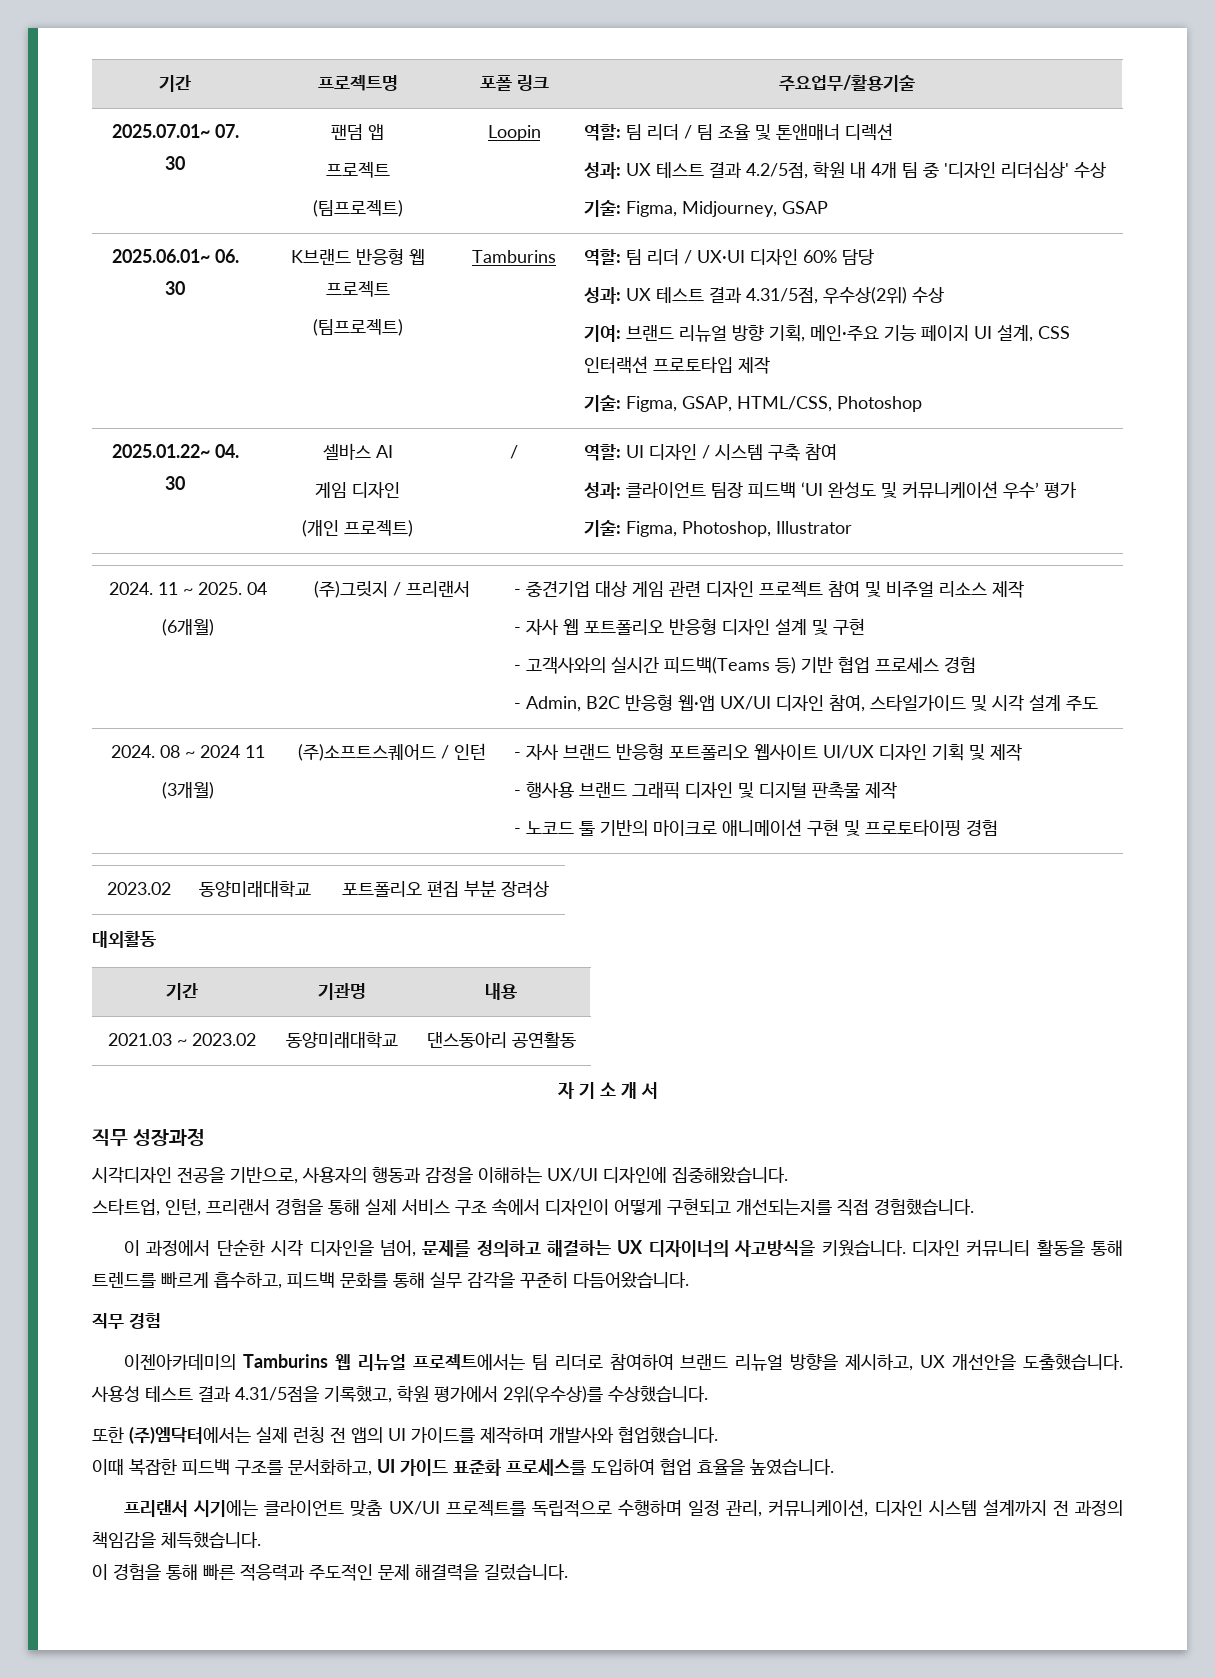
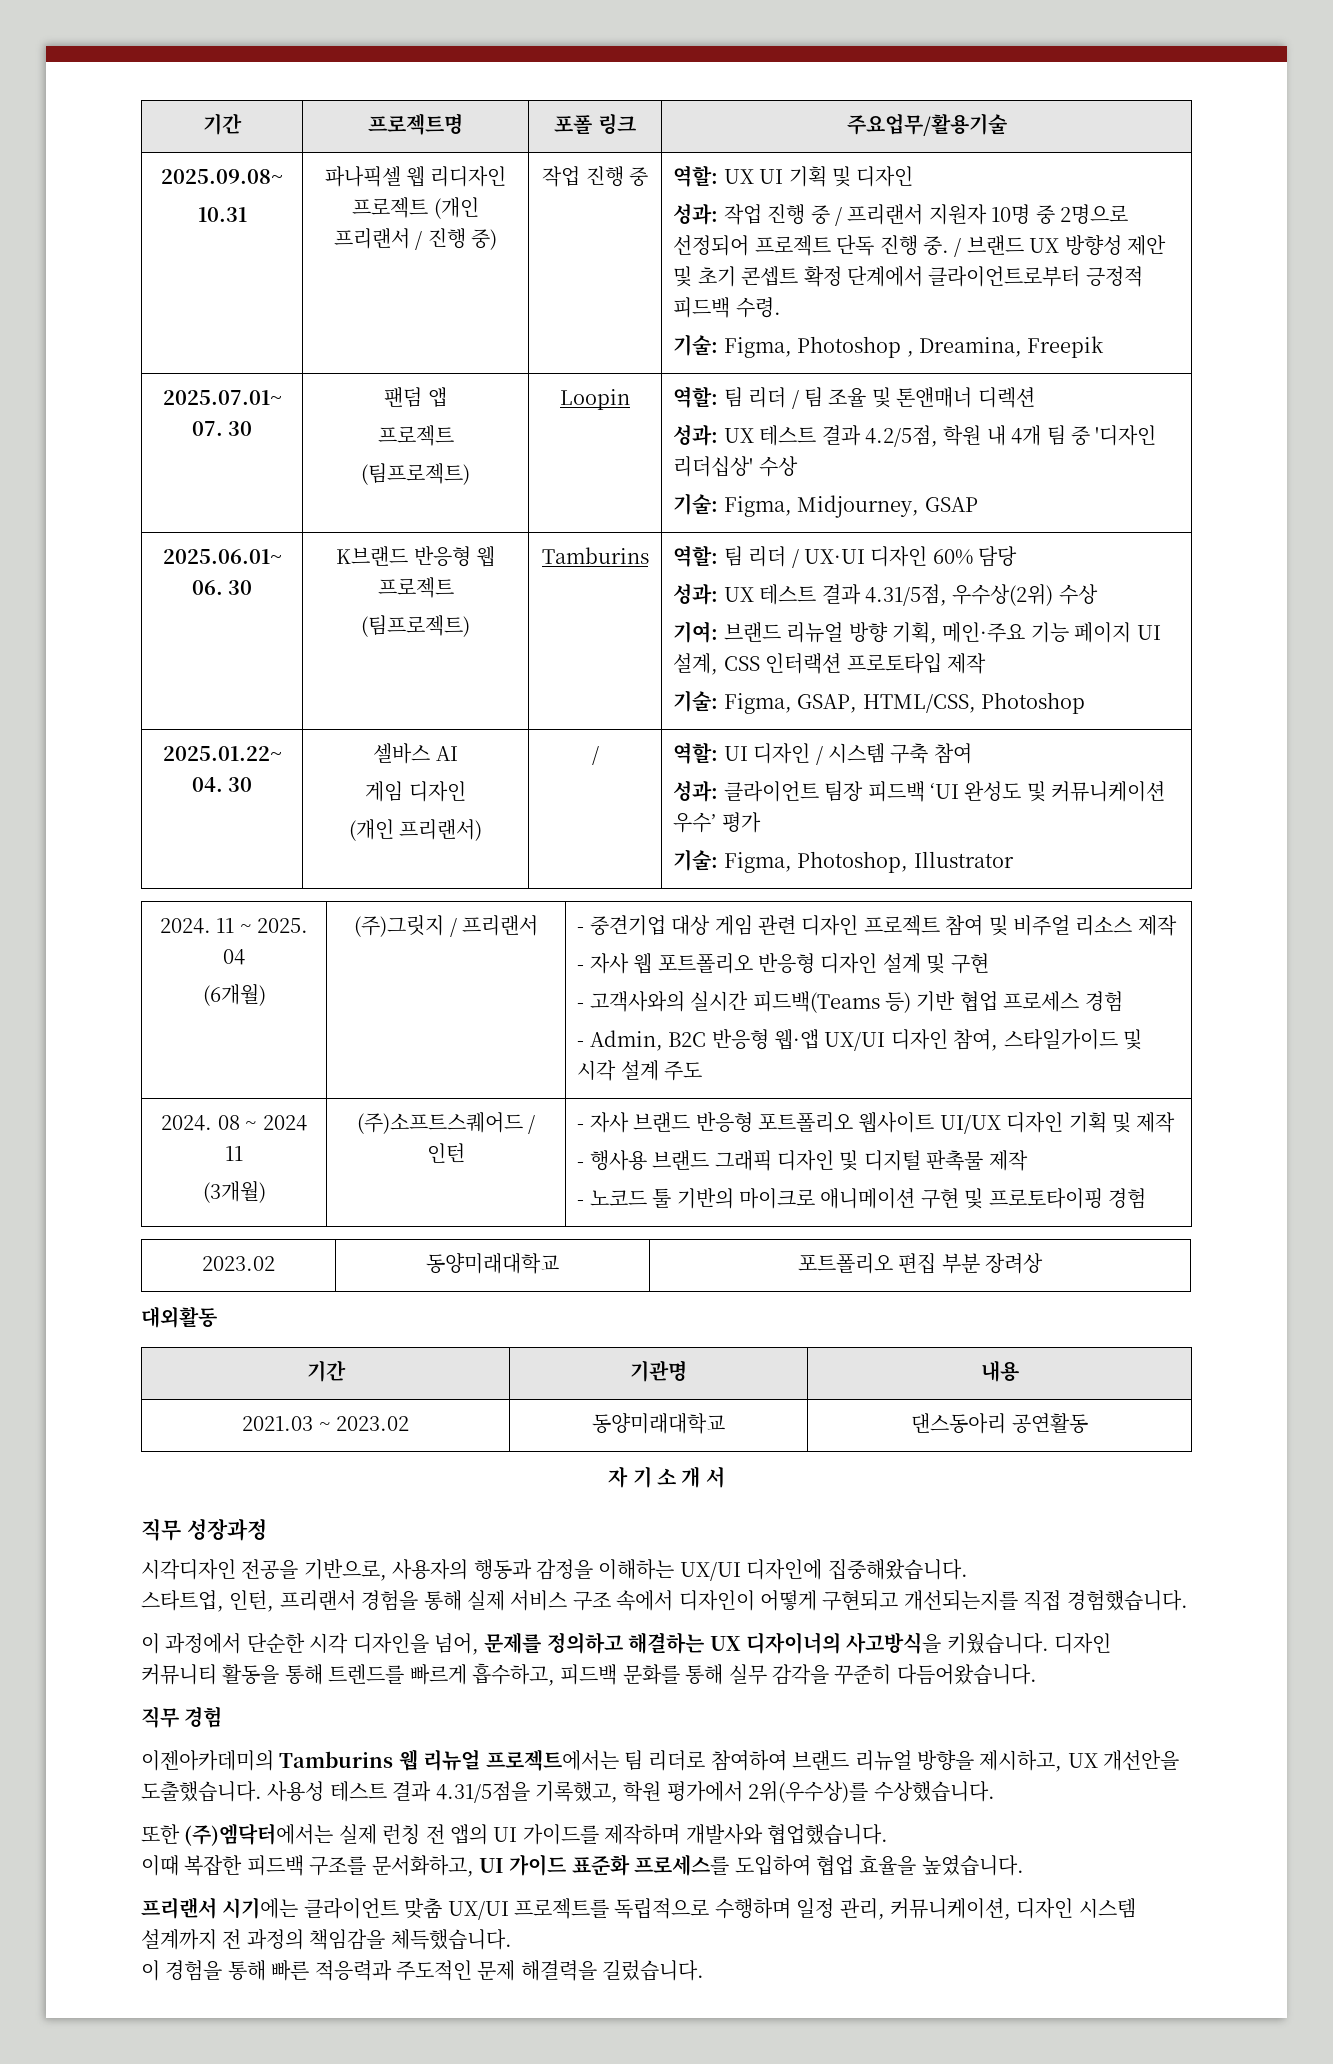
+ 2025.09.08~
+ 10.31 | 파나픽셀 웹 리디자인 프로젝트 (개인 프리랜서 / 진행 중) | 작업 진행 중 | 역할: UX UI 기획 및 디자인
+ 성과: 작업 진행 중 / 프리랜서 지원자 10명 중 2명으로 선정되어 프로젝트 단독 진행 중. / 브랜드 UX 방향성 제안 및 초기 콘셉트 확정 단계에서 클라이언트로부터 긍정적 피드백 수령.
+ 기술: Figma, Photoshop , Dreamina, Freepik
  2025.01.22~ 04. 30 | 셀바스 AI
  게임 디자인
- (개인 프로젝트) | / | 역할: UI 디자인 / 시스템 구축 참여
+ (개인 프리랜서) | / | 역할: UI 디자인 / 시스템 구축 참여

